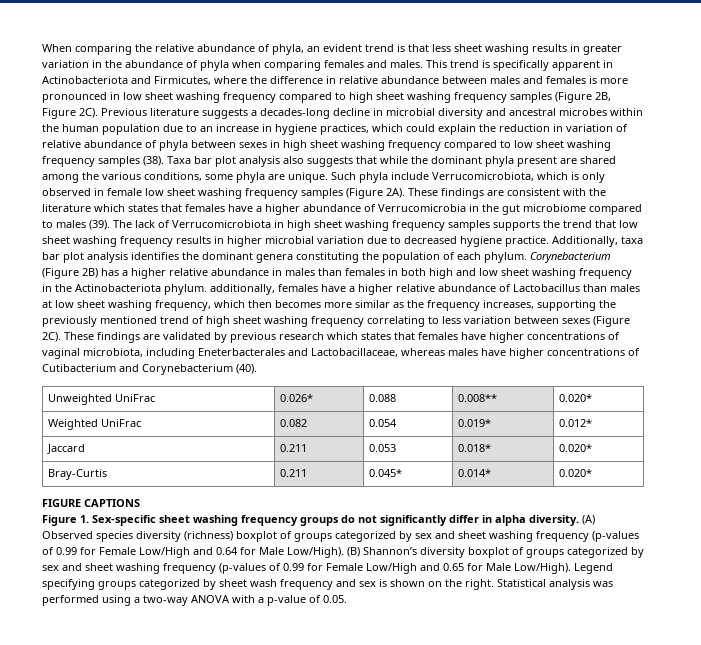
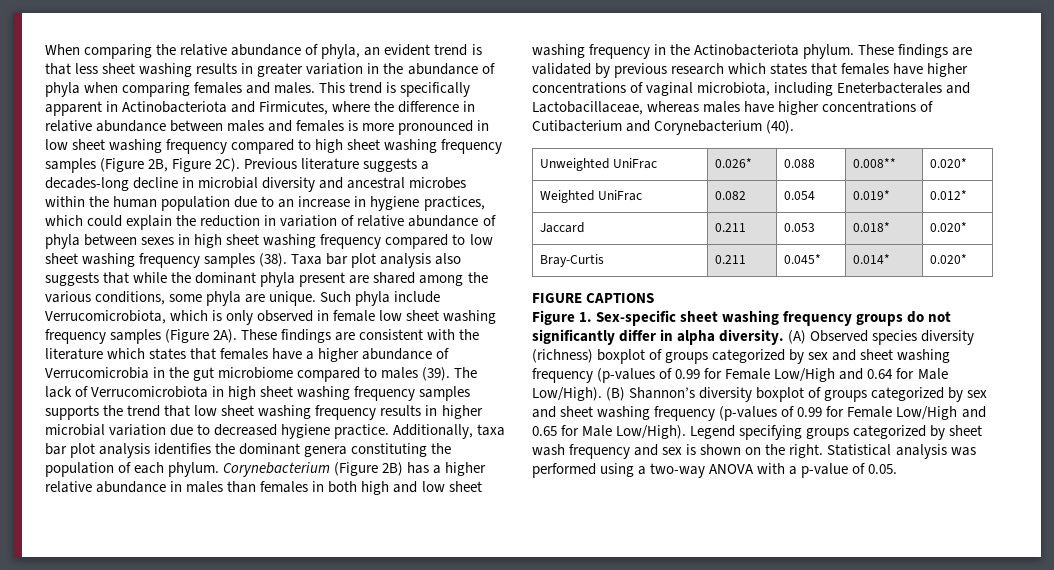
- Corynebacterium (Figure 2B) has a higher relative abundance in males than females in both high and low sheet washing frequency in the Actinobacteriota phylum. additionally, females have a higher relative abundance of Lactobacillus than males at low sheet washing frequency, which then becomes more similar as the frequency increases, supporting the previously mentioned trend of high sheet washing frequency correlating to less variation between sexes (Figure 2C).
+ Corynebacterium (Figure 2B) has a higher relative abundance in males than females in both high and low sheet washing frequency in the Actinobacteriota phylum.

